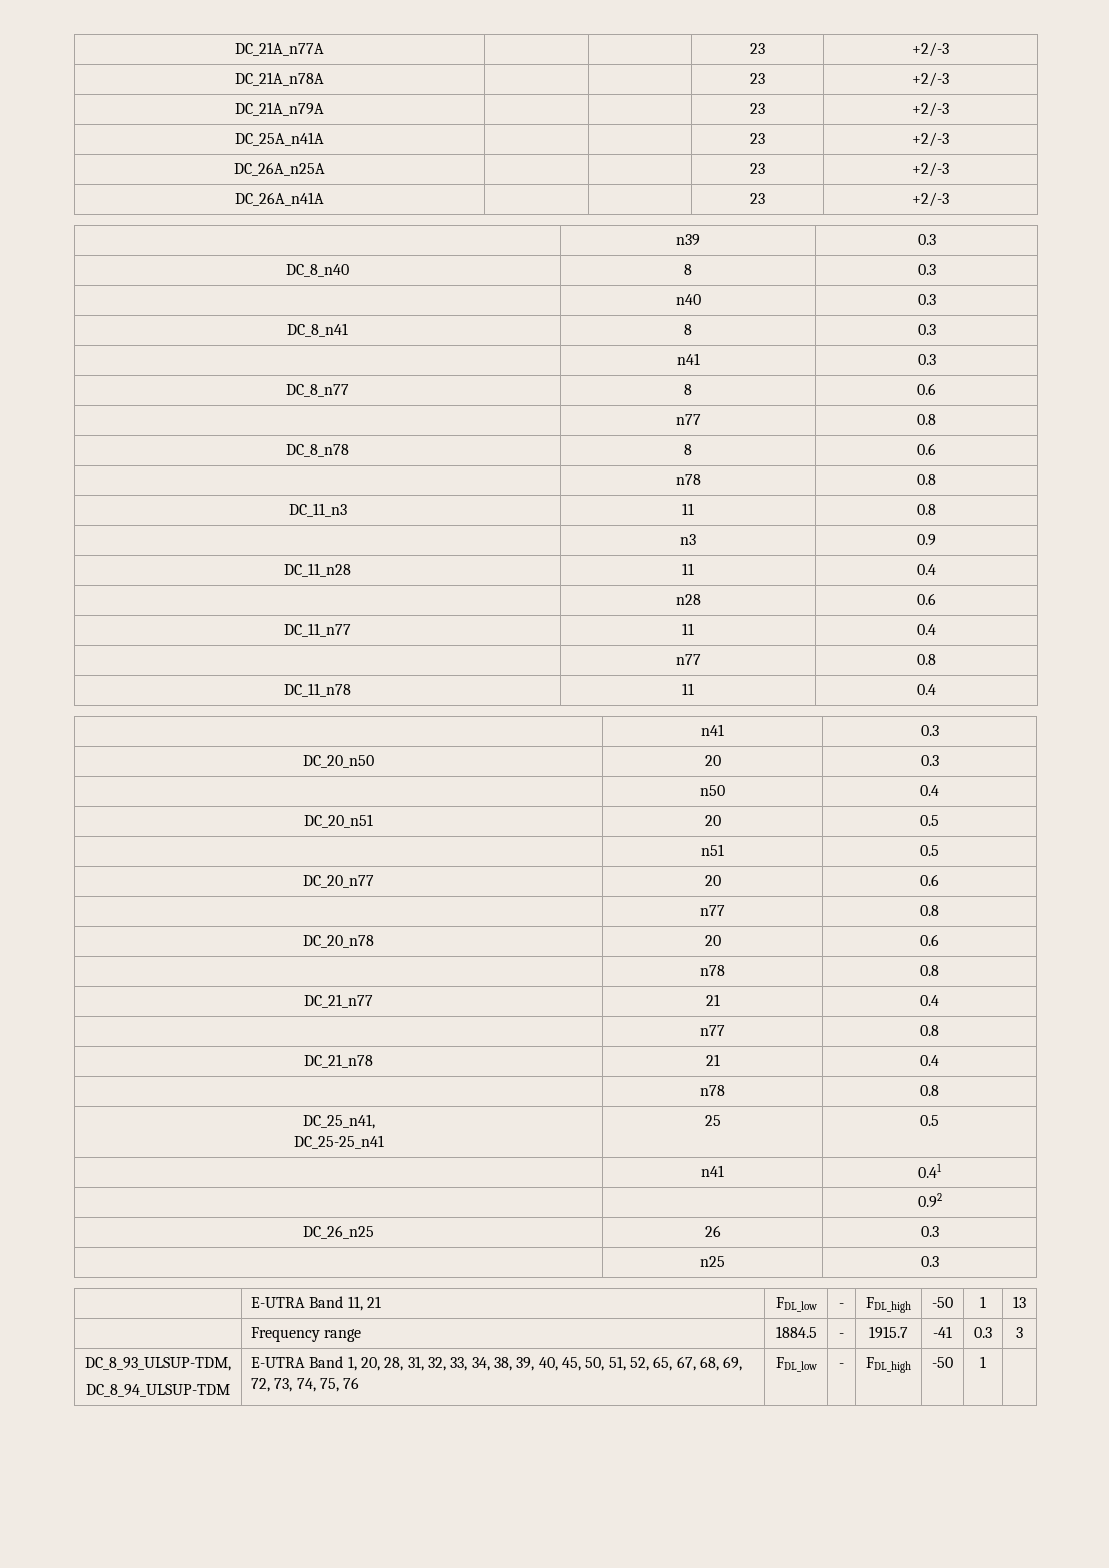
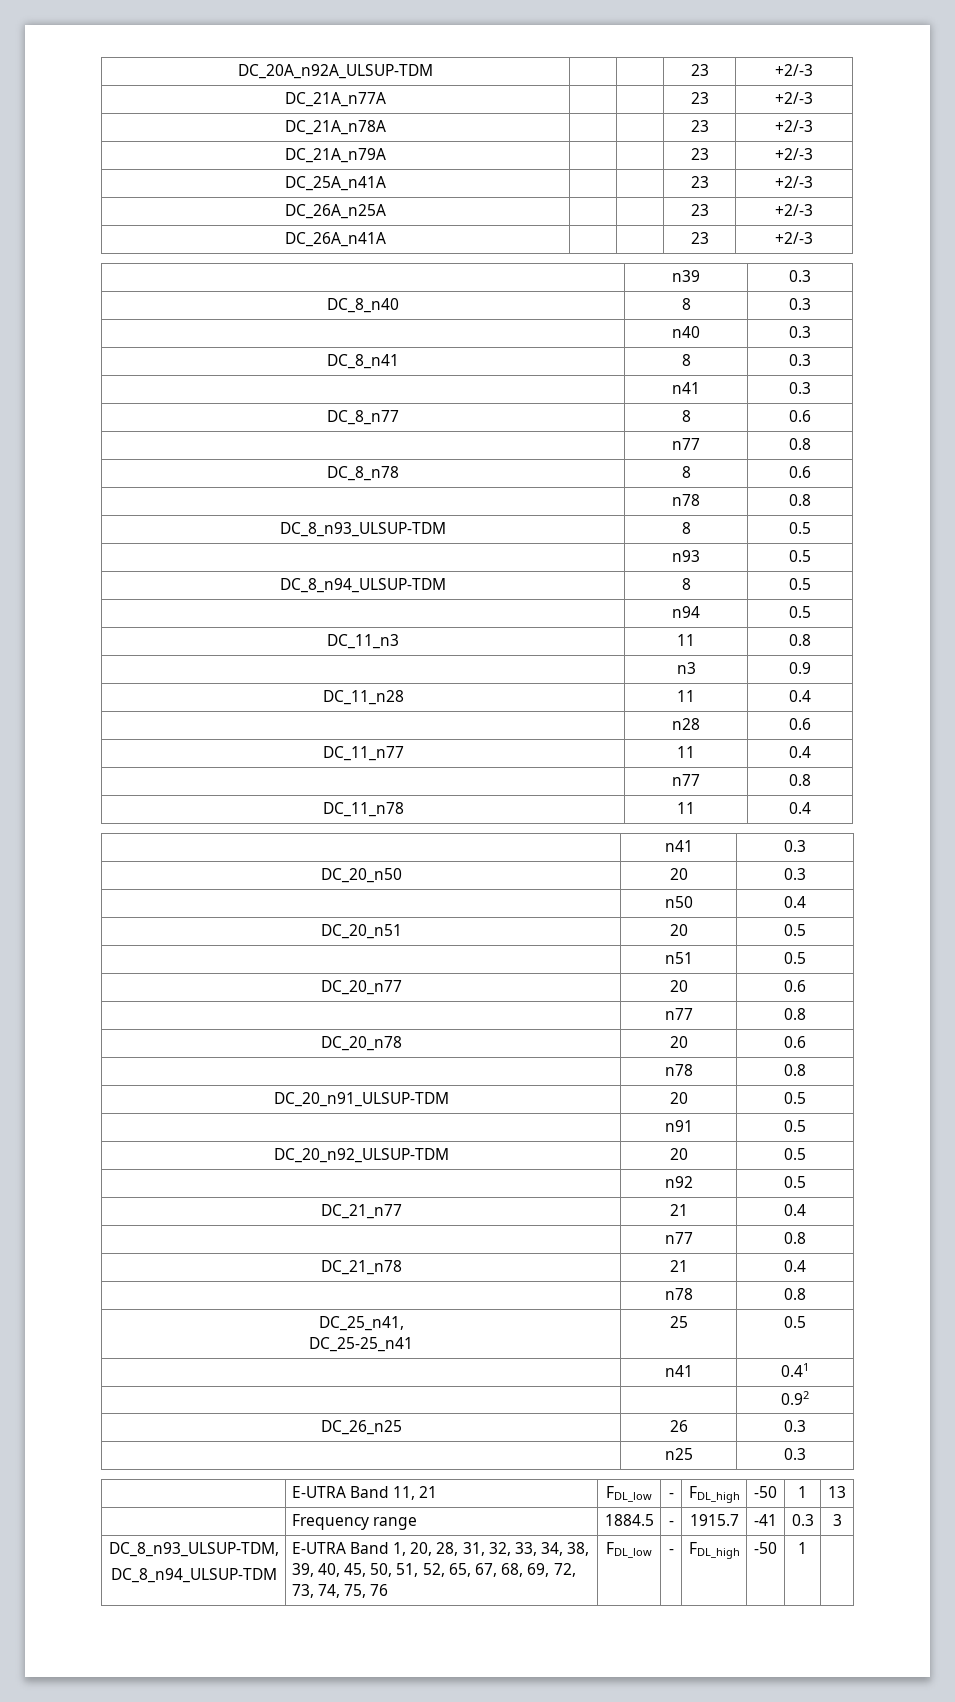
+ DC_20A_n92A_ULSUP-TDM | | | 23 | +2/-3
+ DC_8_n93_ULSUP-TDM | 8 | 0.5
+ | n93 | 0.5
+ DC_8_n94_ULSUP-TDM | 8 | 0.5
+ | n94 | 0.5
+ DC_20_n91_ULSUP-TDM | 20 | 0.5
+ | n91 | 0.5
+ DC_20_n92_ULSUP-TDM | 20 | 0.5
+ | n92 | 0.5
- DC_8_93_ULSUP-TDM,
- DC_8_94_ULSUP-TDM | E-UTRA Band 1, 20, 28, 31, 32, 33, 34, 38, 39, 40, 45, 50, 51, 52, 65, 67, 68, 69, 72, 73, 74, 75, 76 | FDL_low | - | FDL_high | -50 | 1 |
+ DC_8_n93_ULSUP-TDM,
+ DC_8_n94_ULSUP-TDM | E-UTRA Band 1, 20, 28, 31, 32, 33, 34, 38, 39, 40, 45, 50, 51, 52, 65, 67, 68, 69, 72, 73, 74, 75, 76 | FDL_low | - | FDL_high | -50 | 1 |

